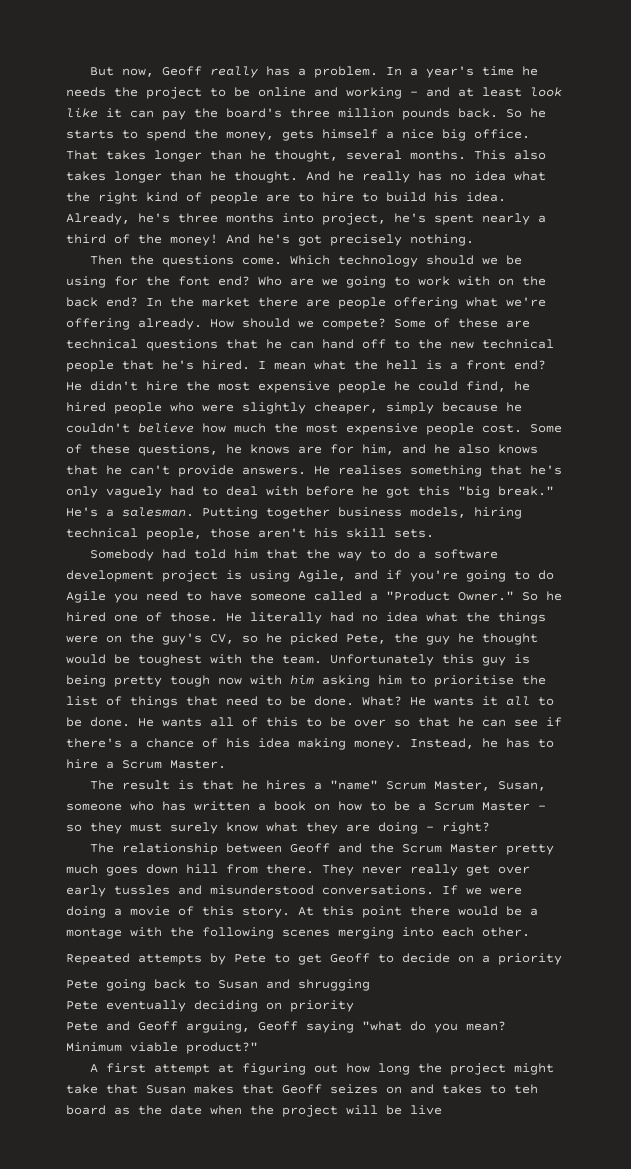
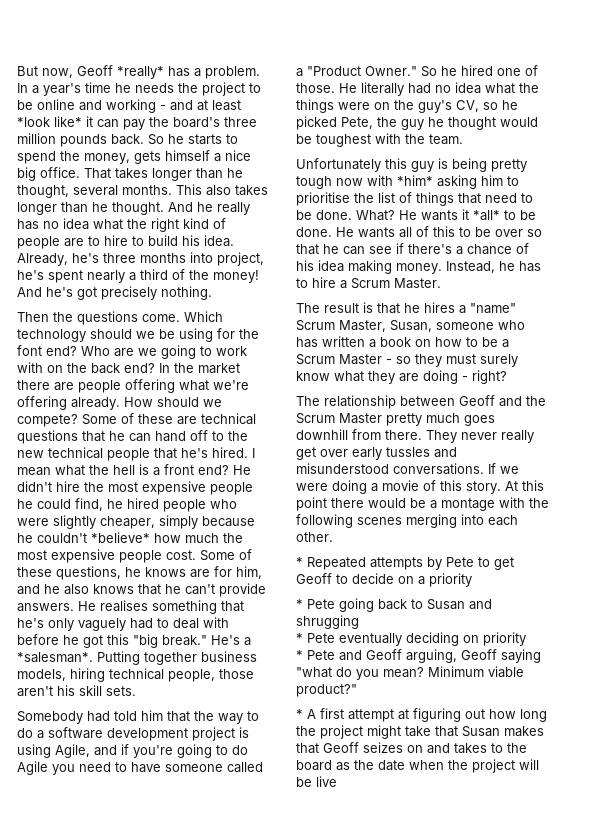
- But now, Geoff really has a problem.
+ But now, Geoff *really* has a problem.
- In a year's time he needs the project to be online and working - and at least look like it can pay the board's three million pounds back.
+ In a year's time he needs the project to be online and working - and at least *look like* it can pay the board's three million pounds back.
- He didn't hire the most expensive people he could find, he hired people who were slightly cheaper, simply because he couldn't believe how much the most expensive people cost.
+ He didn't hire the most expensive people he could find, he hired people who were slightly cheaper, simply because he couldn't *believe* how much the most expensive people cost.
- He's a salesman.
+ He's a *salesman*.
- He literally had no idea what the things were on the guy's CV, so he picked Pete, the guy he thought would be toughest with the team. Unfortunately this guy is being pretty tough now with him asking him to prioritise the list of things that need to be done.
+ He literally had no idea what the things were on the guy's CV, so he picked Pete, the guy he thought would be toughest with the team.
+ Unfortunately this guy is being pretty tough now with *him* asking him to prioritise the list of things that need to be done.
- He wants it all to be done.
+ He wants it *all* to be done.
- The relationship between Geoff and the Scrum Master pretty much goes down hill from there.
+ The relationship between Geoff and the Scrum Master pretty much goes downhill from there.
- Repeated attempts by Pete to get Geoff to decide on a priority
+ * Repeated attempts by Pete to get Geoff to decide on a priority
- Pete going back to Susan and shrugging
+ * Pete going back to Susan and shrugging
- Pete eventually deciding on priority
+ * Pete eventually deciding on priority
- Pete and Geoff arguing, Geoff saying "what do you mean?
+ * Pete and Geoff arguing, Geoff saying "what do you mean?
- A first attempt at figuring out how long the project might take that Susan makes that Geoff seizes on and takes to teh board as the date when the project will be live
+ * A first attempt at figuring out how long the project might take that Susan makes that Geoff seizes on and takes to the board as the date when the project will be live

